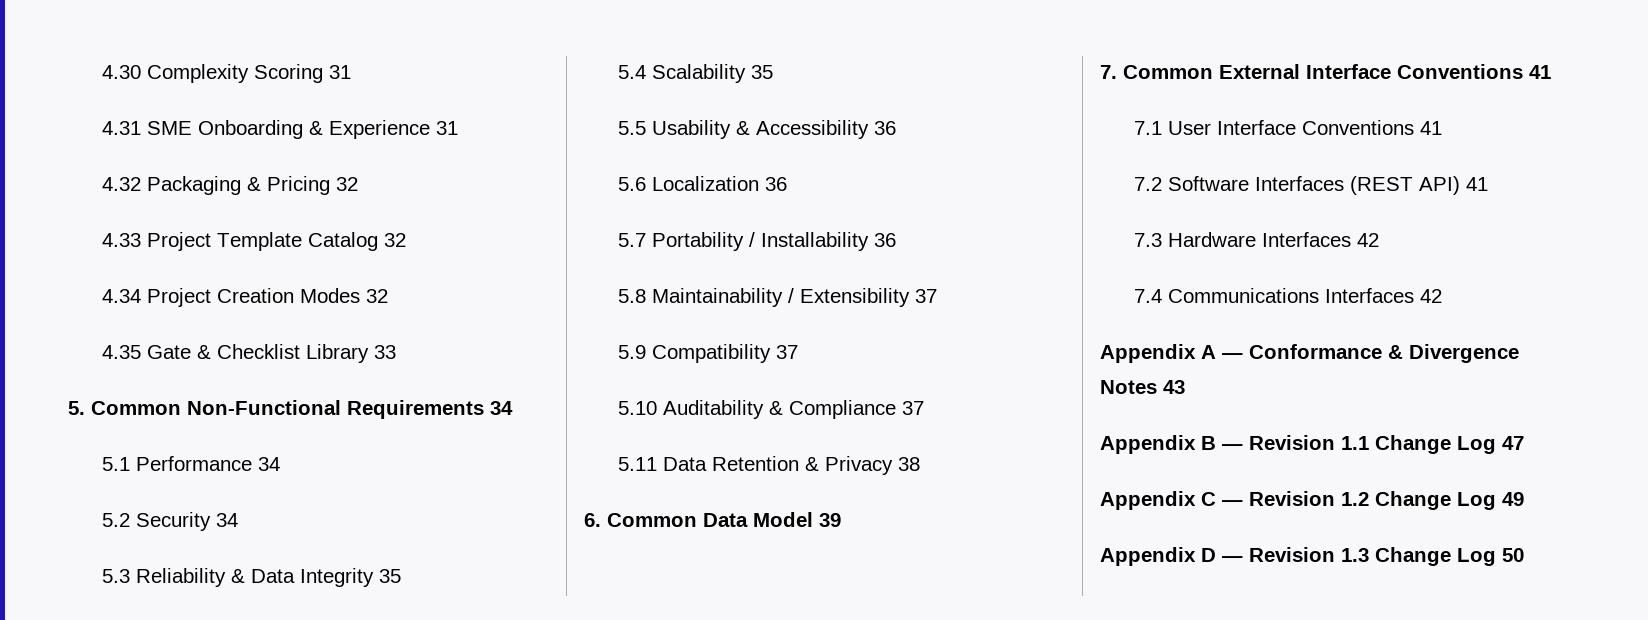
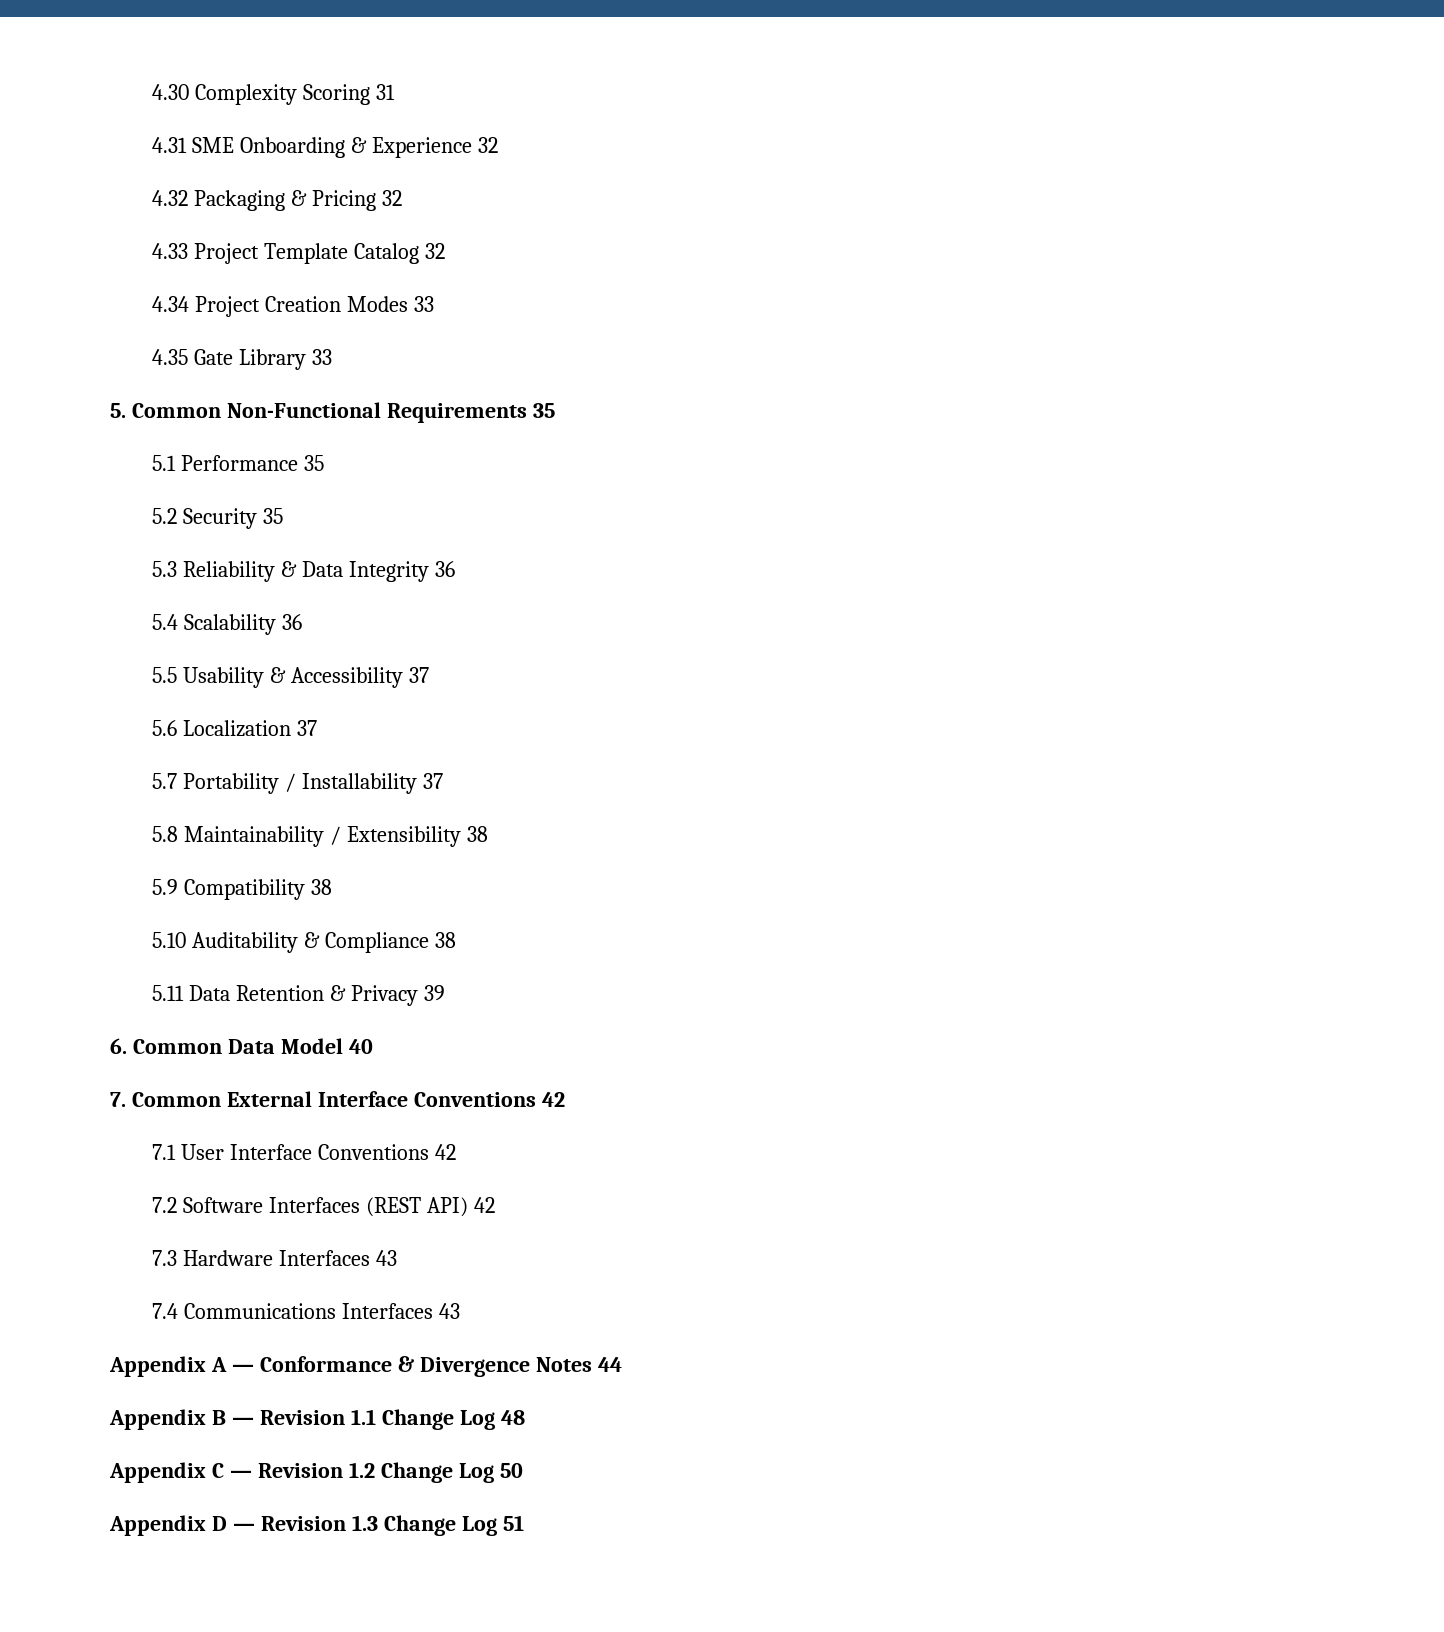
- 4.31 SME Onboarding & Experience 31
+ 4.31 SME Onboarding & Experience 32
- 4.34 Project Creation Modes 32
+ 4.34 Project Creation Modes 33
- 4.35 Gate & Checklist Library 33
+ 4.35 Gate Library 33
- 5. Common Non-Functional Requirements 34
+ 5. Common Non-Functional Requirements 35
- 5.1 Performance 34
+ 5.1 Performance 35
- 5.2 Security 34
+ 5.2 Security 35
- 5.3 Reliability & Data Integrity 35
+ 5.3 Reliability & Data Integrity 36
- 5.4 Scalability 35
+ 5.4 Scalability 36
- 5.5 Usability & Accessibility 36
+ 5.5 Usability & Accessibility 37
- 5.6 Localization 36
+ 5.6 Localization 37
- 5.7 Portability / Installability 36
+ 5.7 Portability / Installability 37
- 5.8 Maintainability / Extensibility 37
+ 5.8 Maintainability / Extensibility 38
- 5.9 Compatibility 37
+ 5.9 Compatibility 38
- 5.10 Auditability & Compliance 37
+ 5.10 Auditability & Compliance 38
- 5.11 Data Retention & Privacy 38
+ 5.11 Data Retention & Privacy 39
- 6. Common Data Model 39
+ 6. Common Data Model 40
- 7. Common External Interface Conventions 41
+ 7. Common External Interface Conventions 42
- 7.1 User Interface Conventions 41
+ 7.1 User Interface Conventions 42
- 7.2 Software Interfaces (REST API) 41
+ 7.2 Software Interfaces (REST API) 42
- 7.3 Hardware Interfaces 42
+ 7.3 Hardware Interfaces 43
- 7.4 Communications Interfaces 42
+ 7.4 Communications Interfaces 43
- Appendix A — Conformance & Divergence Notes 43
+ Appendix A — Conformance & Divergence Notes 44
- Appendix B — Revision 1.1 Change Log 47
+ Appendix B — Revision 1.1 Change Log 48
- Appendix C — Revision 1.2 Change Log 49
+ Appendix C — Revision 1.2 Change Log 50
- Appendix D — Revision 1.3 Change Log 50
+ Appendix D — Revision 1.3 Change Log 51

